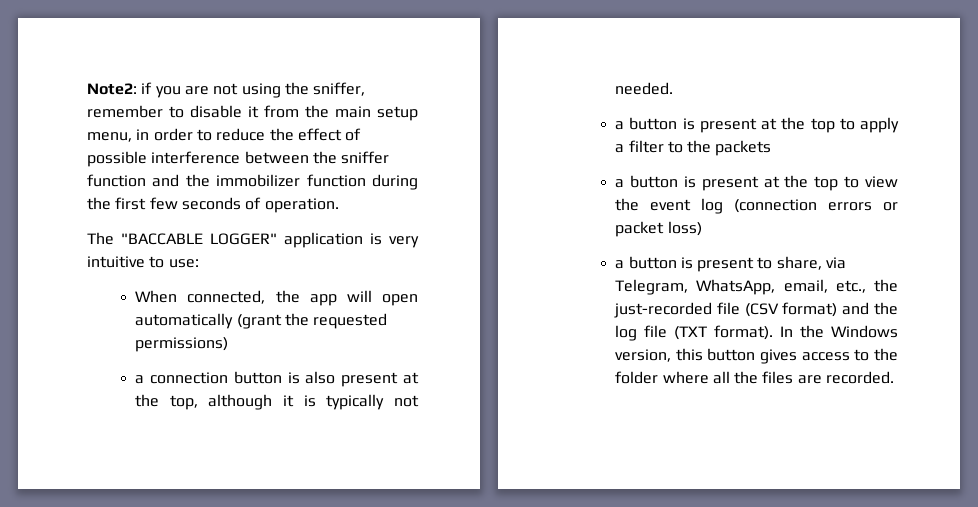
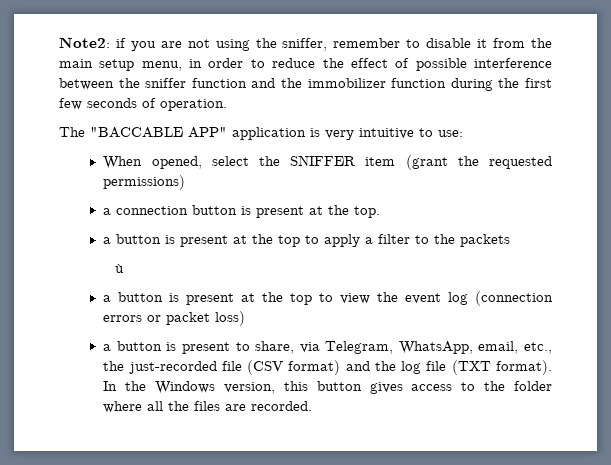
- The "BACCABLE LOGGER" application is very intuitive to use:
+ The "BACCABLE APP" application is very intuitive to use:
- When connected, the app will open automatically (grant the requested permissions)
+ When opened, select the SNIFFER item (grant the requested permissions)
- a connection button is also present at the top, although it is typically not needed.
+ a connection button is present at the top.
+ ù

